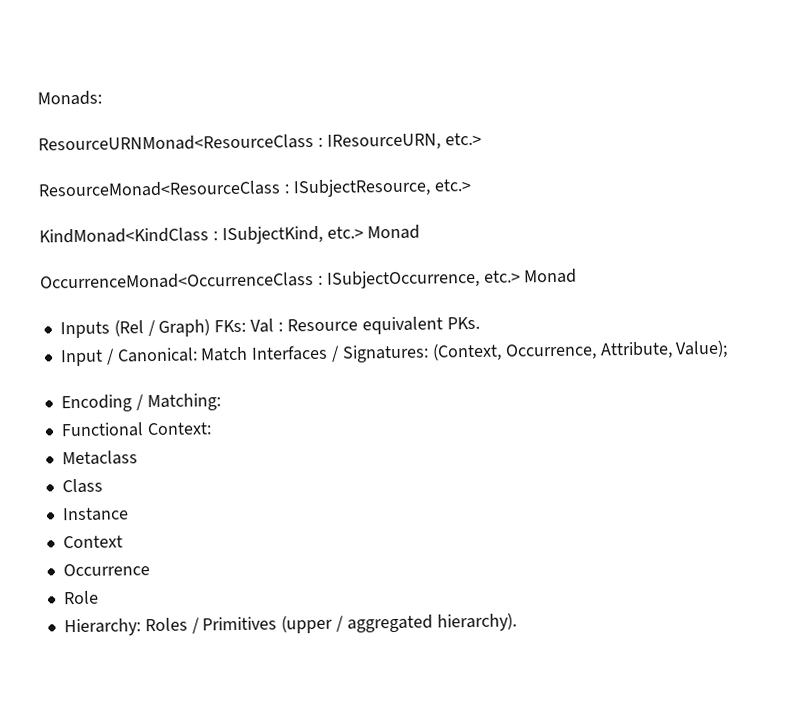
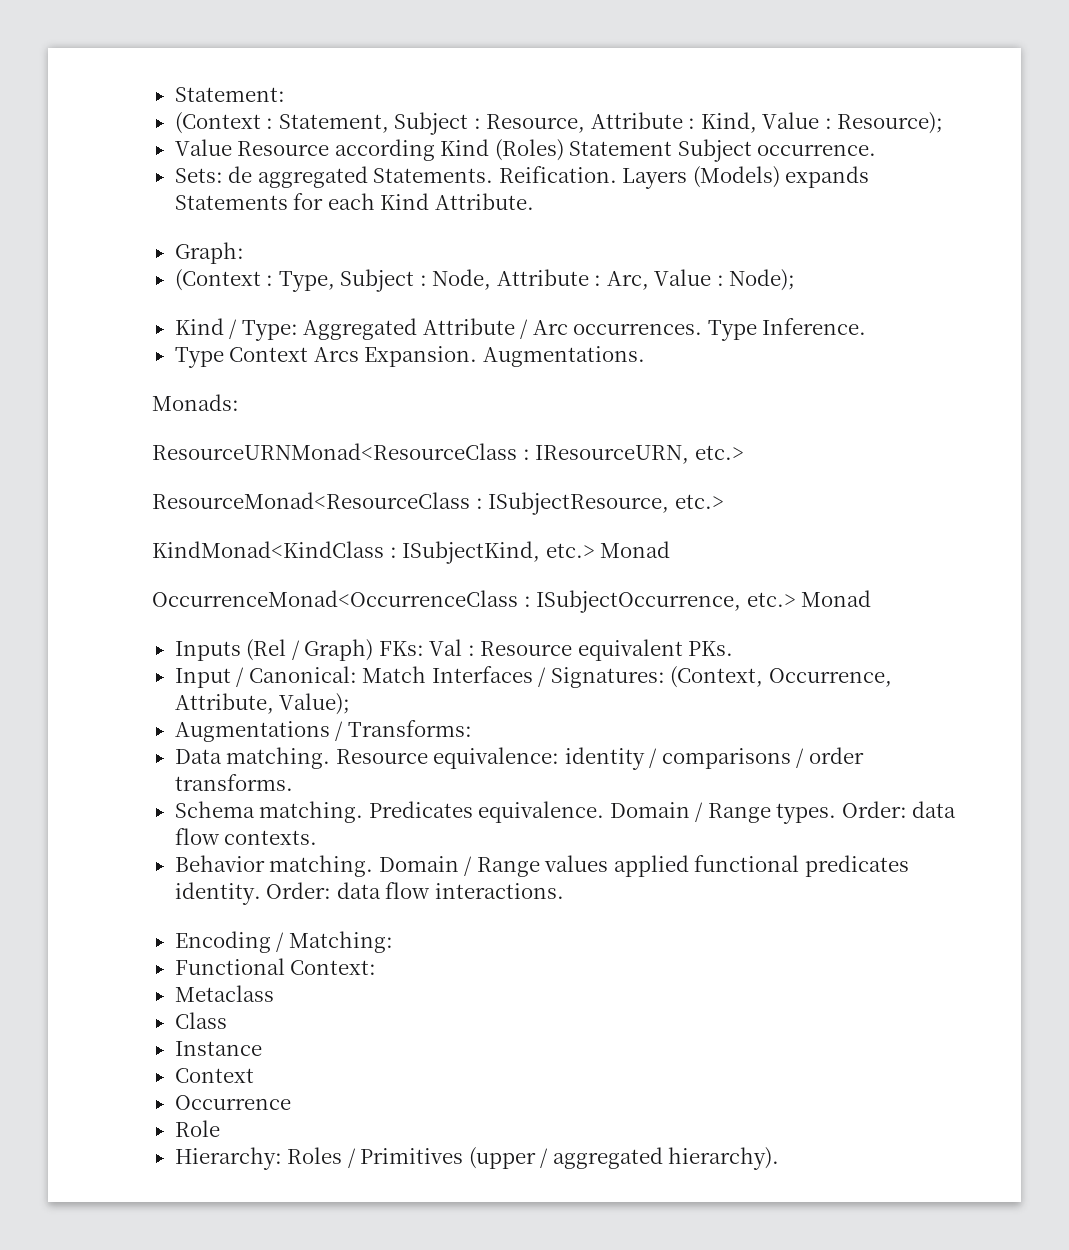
+ Statement:
+ (Context : Statement, Subject : Resource, Attribute : Kind, Value : Resource);
+ Value Resource according Kind (Roles) Statement Subject occurrence.
+ Sets: de aggregated Statements. Reification. Layers (Models) expands Statements for each Kind Attribute.
+ Graph:
+ (Context : Type, Subject : Node, Attribute : Arc, Value : Node);
+ Kind / Type: Aggregated Attribute / Arc occurrences. Type Inference.
+ Type Context Arcs Expansion. Augmentations.
+ Augmentations / Transforms:
+ Data matching. Resource equivalence: identity / comparisons / order transforms.
+ Schema matching. Predicates equivalence. Domain / Range types. Order: data flow contexts.
+ Behavior matching. Domain / Range values applied functional predicates identity. Order: data flow interactions.

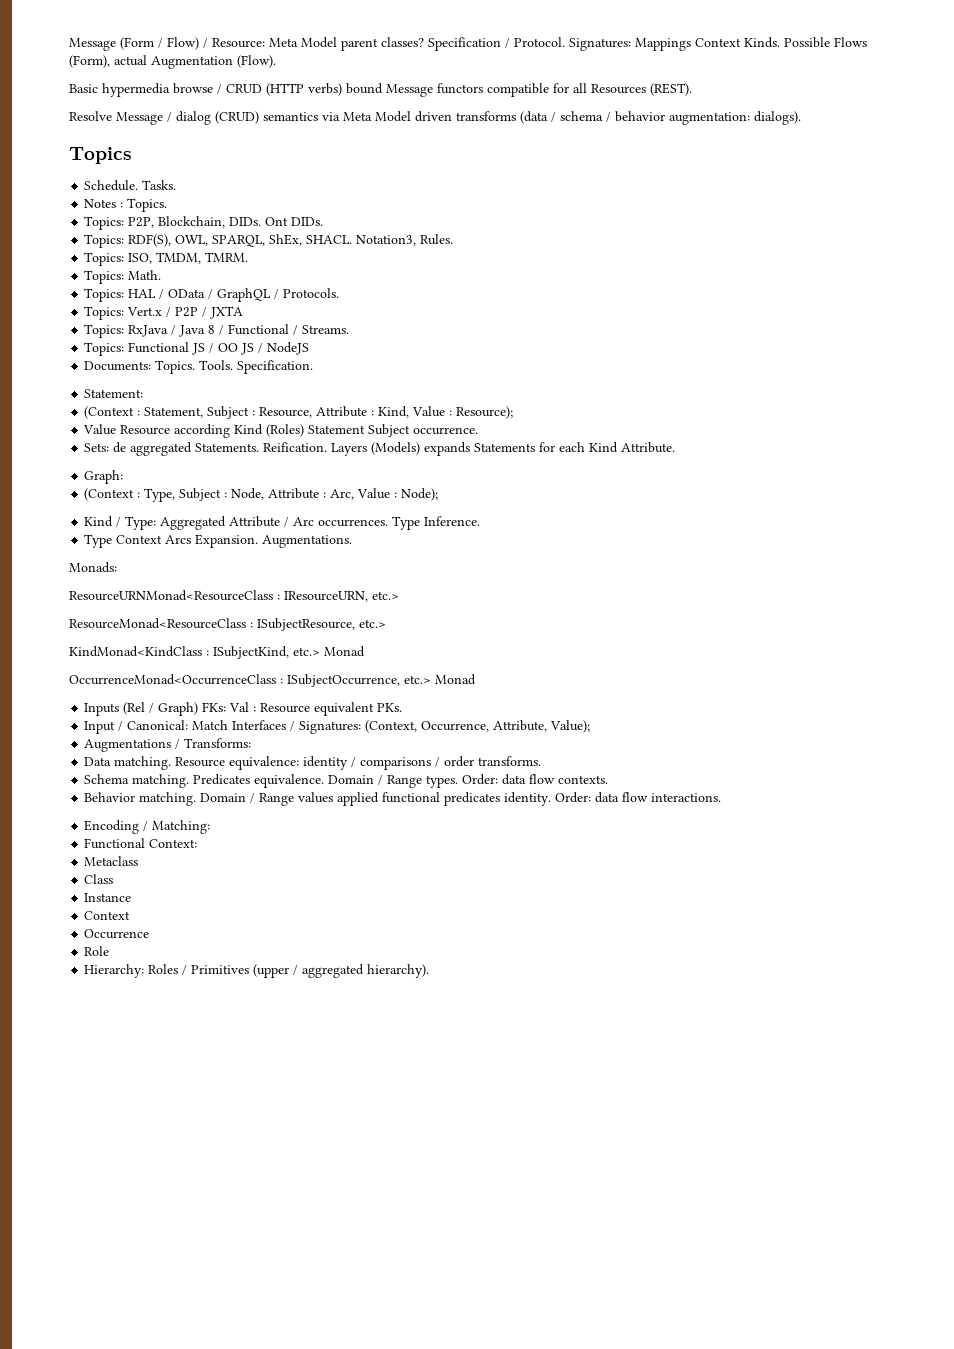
+ Message (Form / Flow) / Resource: Meta Model parent classes? Specification / Protocol. Signatures: Mappings Context Kinds. Possible Flows (Form), actual Augmentation (Flow).
+ Basic hypermedia browse / CRUD (HTTP verbs) bound Message functors compatible for all Resources (REST).
+ Resolve Message / dialog (CRUD) semantics via Meta Model driven transforms (data / schema / behavior augmentation: dialogs).
+ Topics
+ Schedule. Tasks.
+ Notes : Topics.
+ Topics: P2P, Blockchain, DIDs. Ont DIDs.
+ Topics: RDF(S), OWL, SPARQL, ShEx, SHACL. Notation3, Rules.
+ Topics: ISO, TMDM, TMRM.
+ Topics: Math.
+ Topics: HAL / OData / GraphQL / Protocols.
+ Topics: Vert.x / P2P / JXTA
+ Topics: RxJava / Java 8 / Functional / Streams.
+ Topics: Functional JS / OO JS / NodeJS
+ Documents: Topics. Tools. Specification.

